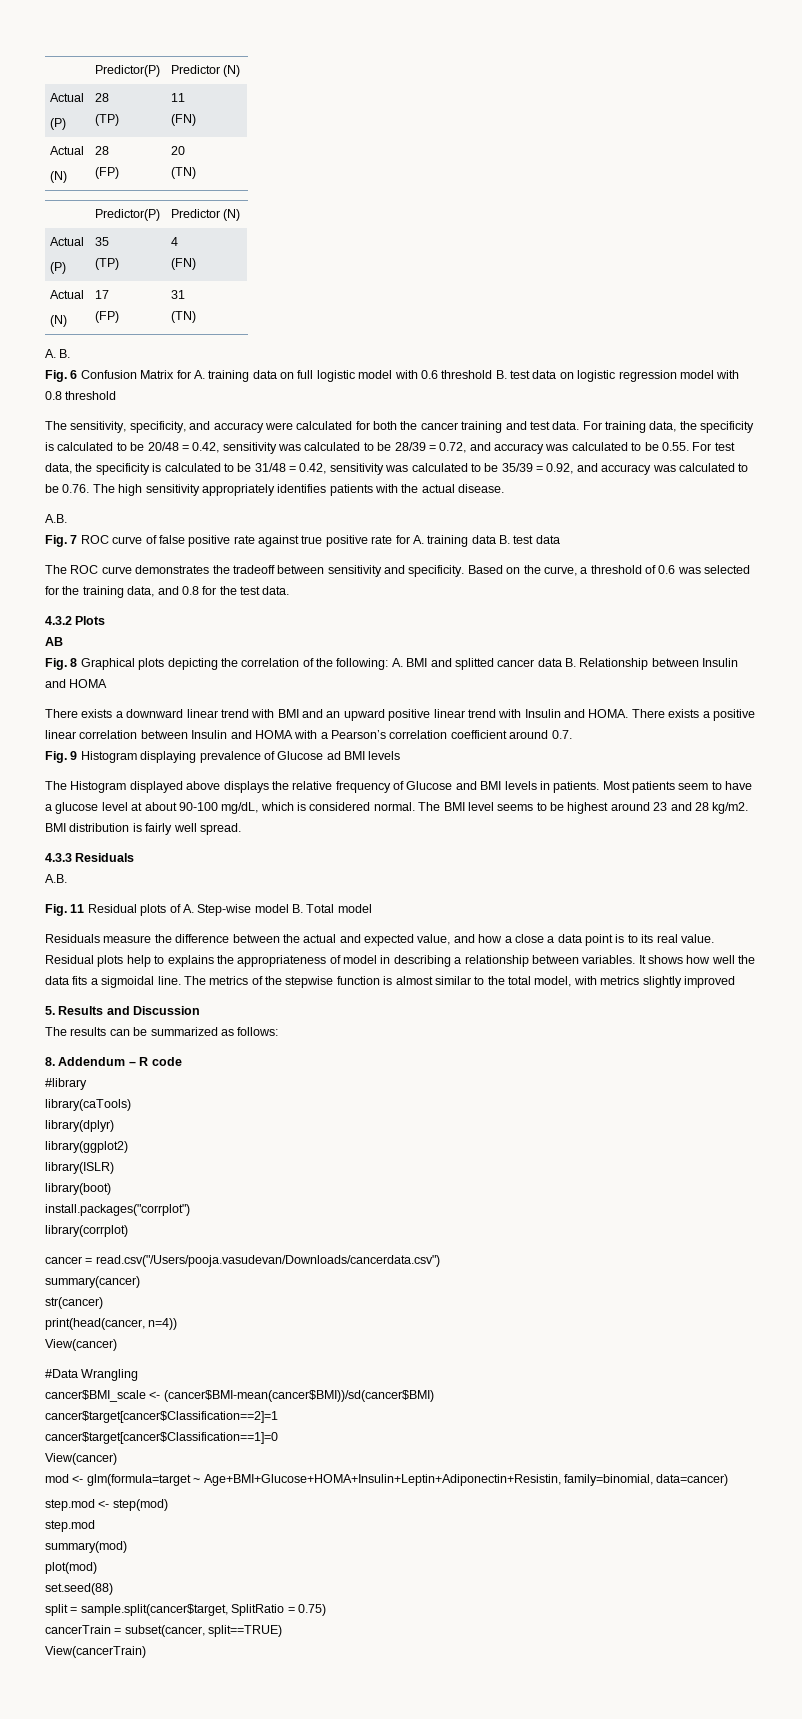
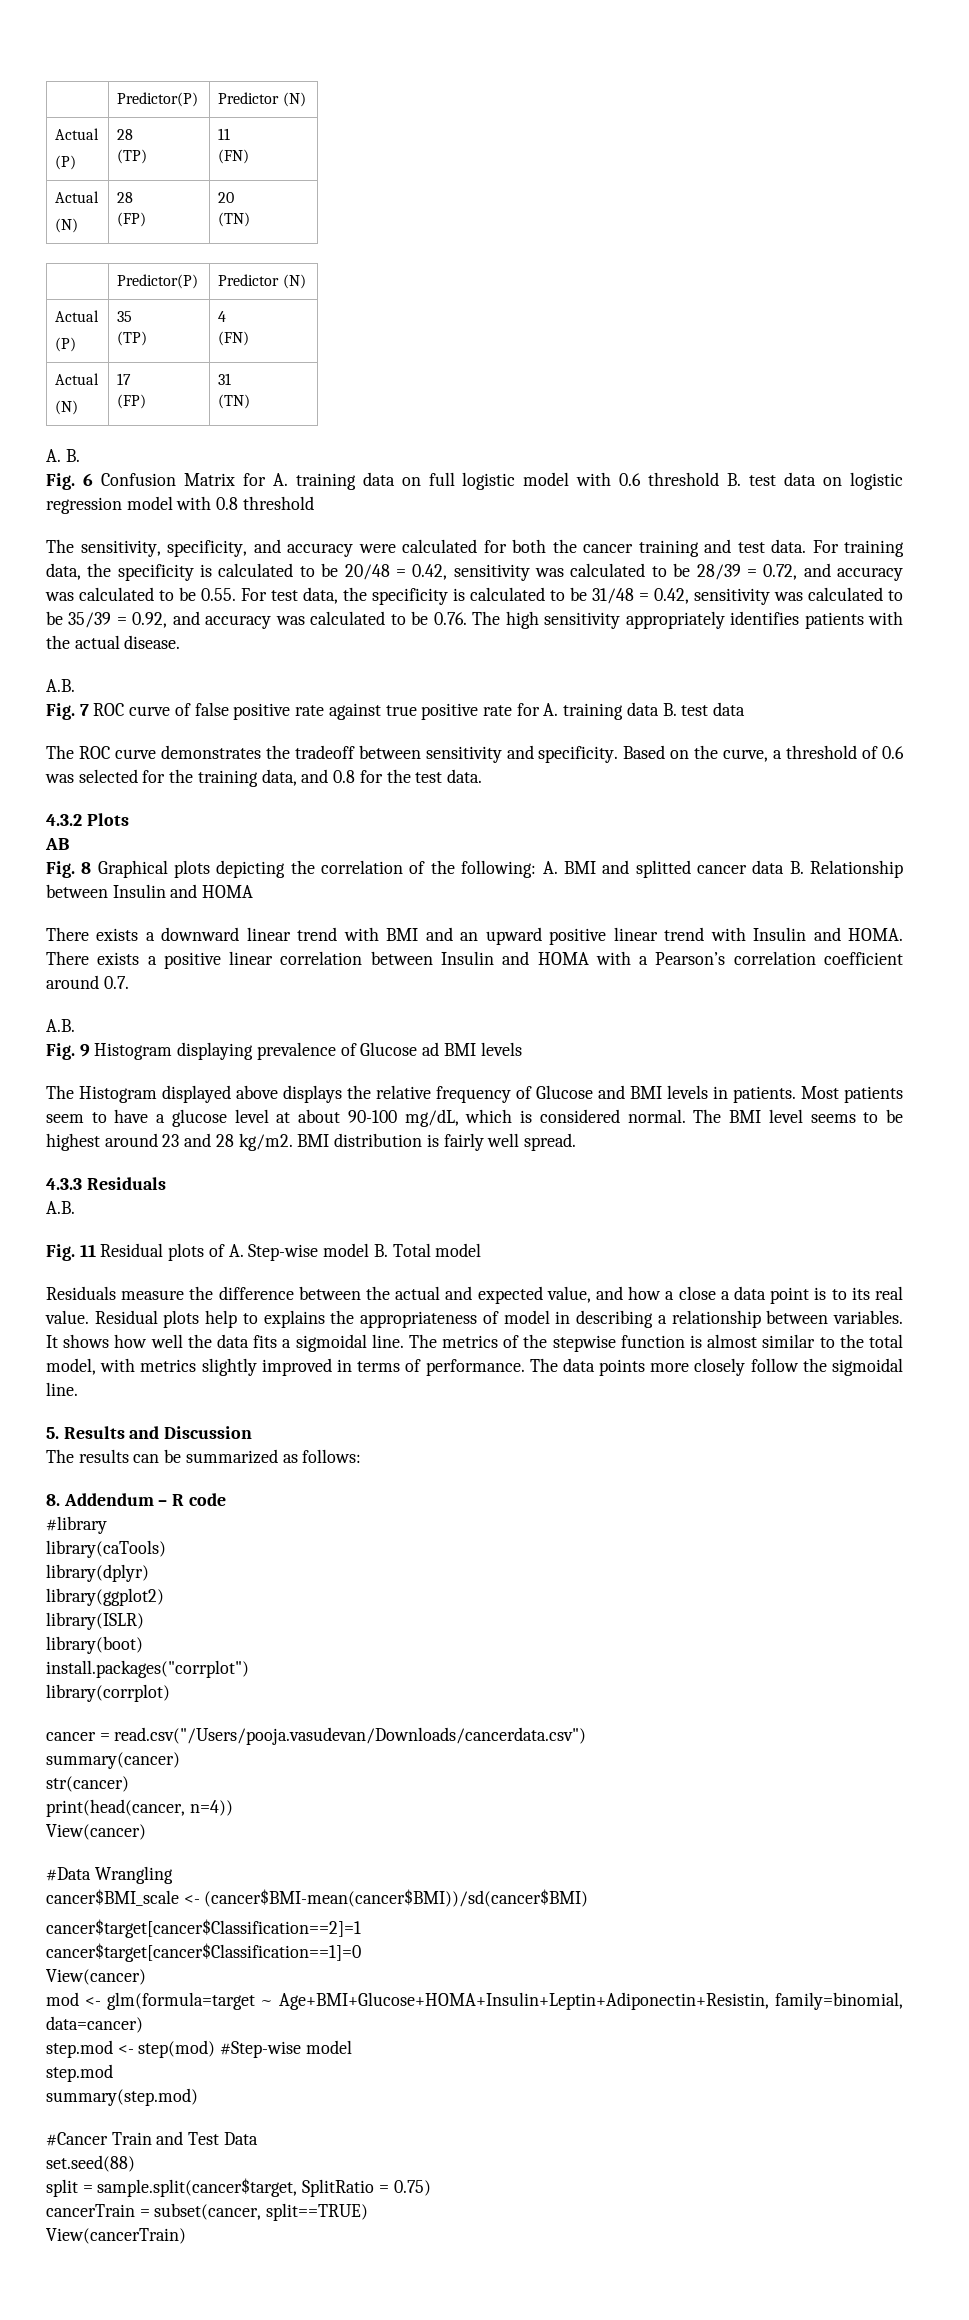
  There exists a positive linear correlation between Insulin and HOMA with a Pearson’s correlation coefficient around 0.7.
+ A.B.
- The metrics of the stepwise function is almost similar to the total model, with metrics slightly improved
+ The metrics of the stepwise function is almost similar to the total model, with metrics slightly improved in terms of performance. The data points more closely follow the sigmoidal line.
- step.mod <- step(mod)
+ step.mod <- step(mod) #Step-wise model
- summary(mod)
- plot(mod)
+ summary(step.mod)
+ #Cancer Train and Test Data

